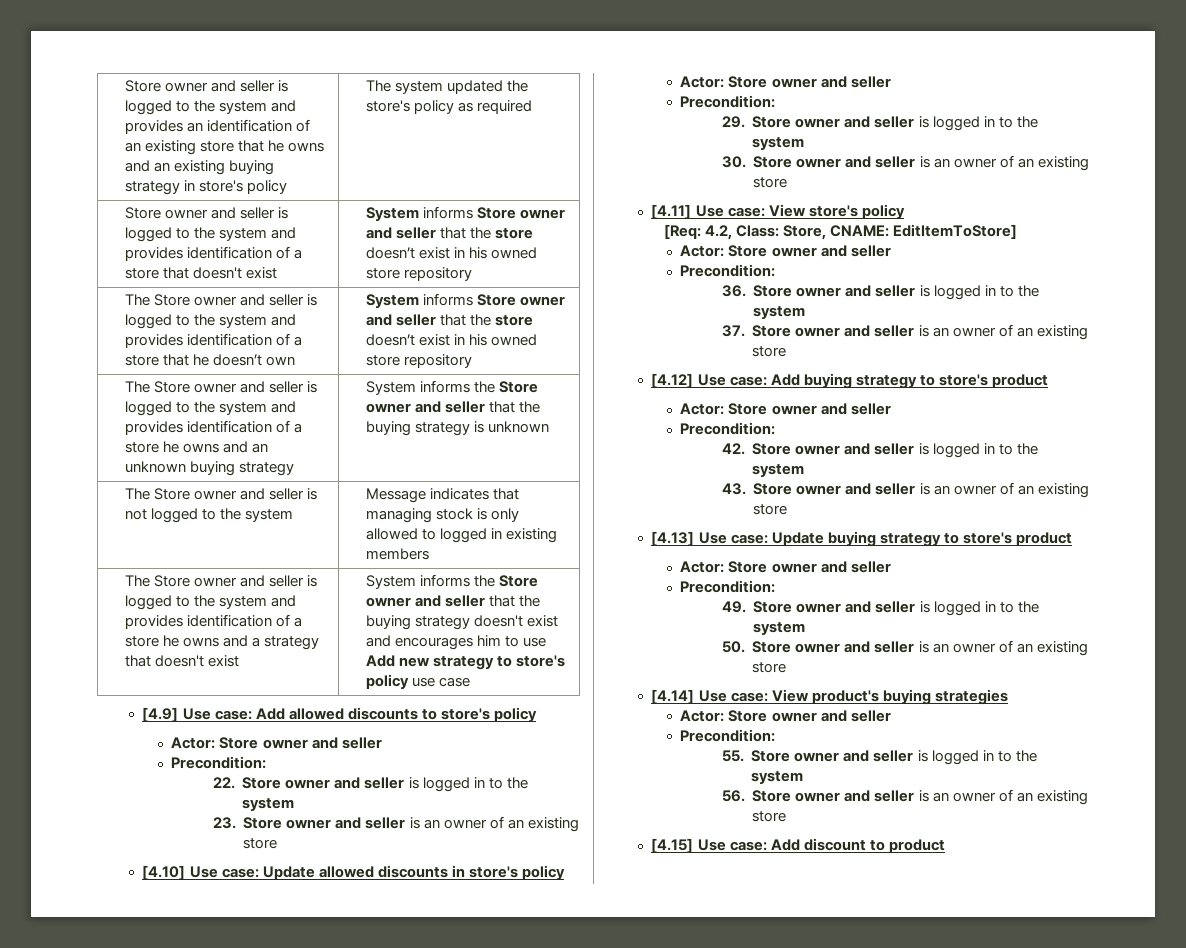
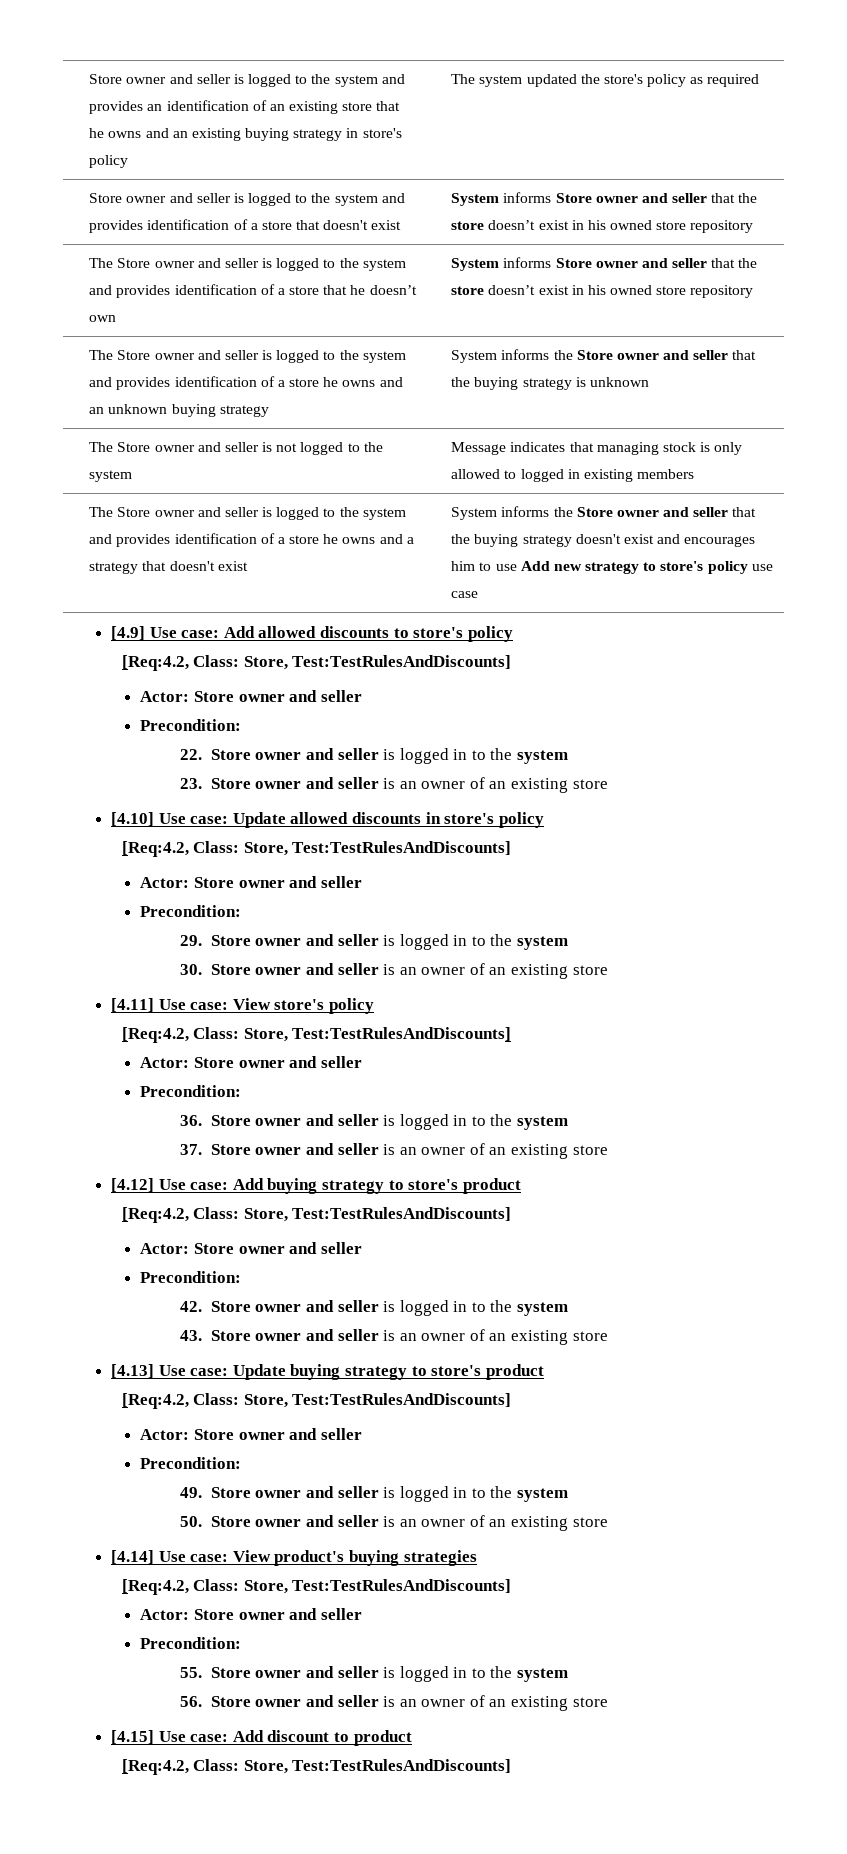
  [4.9] Use case: Add allowed discounts to store's policy
+ [Req:4.2, Class: Store, Test:TestRulesAndDiscounts]
  [4.10] Use case: Update allowed discounts in store's policy
+ [Req:4.2, Class: Store, Test:TestRulesAndDiscounts]
  [4.11] Use case: View store's policy
- [Req: 4.2, Class: Store, CNAME: EditItemToStore]
+ [Req:4.2, Class: Store, Test:TestRulesAndDiscounts]
  [4.12] Use case: Add buying strategy to store's product
+ [Req:4.2, Class: Store, Test:TestRulesAndDiscounts]
  [4.13] Use case: Update buying strategy to store's product
+ [Req:4.2, Class: Store, Test:TestRulesAndDiscounts]
  [4.14] Use case: View product's buying strategies
+ [Req:4.2, Class: Store, Test:TestRulesAndDiscounts]
  [4.15] Use case: Add discount to product
+ [Req:4.2, Class: Store, Test:TestRulesAndDiscounts]

